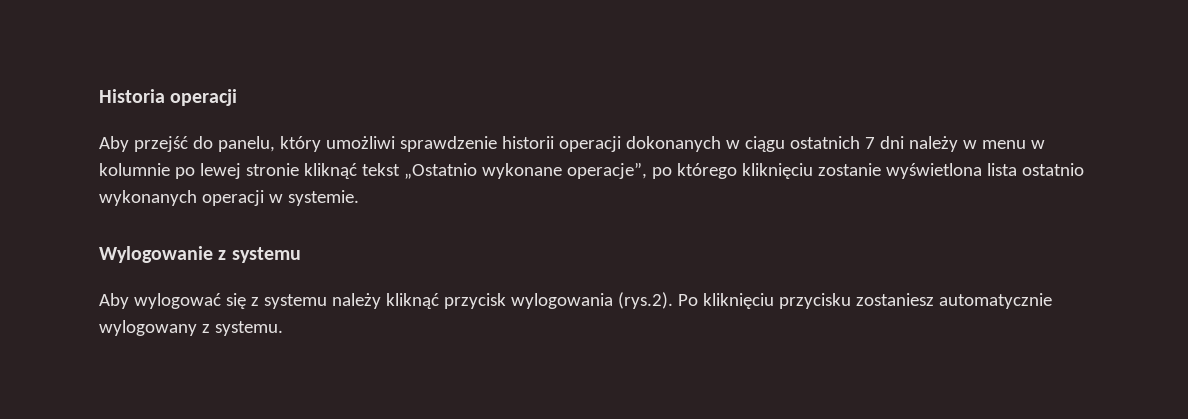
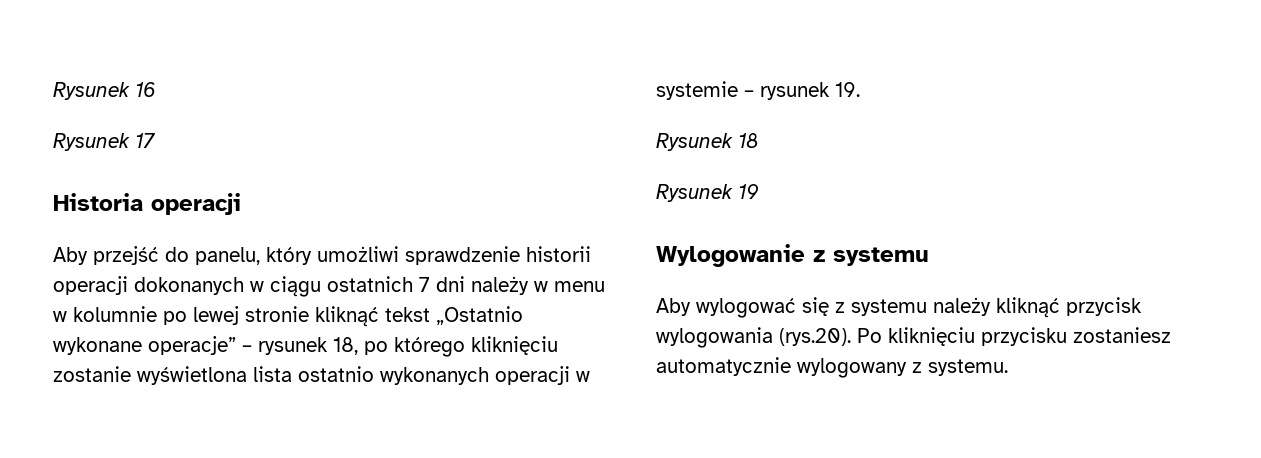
+ Rysunek 16
+ Rysunek 17
- Aby przejść do panelu, który umożliwi sprawdzenie historii operacji dokonanych w ciągu ostatnich 7 dni należy w menu w kolumnie po lewej stronie kliknąć tekst „Ostatnio wykonane operacje”, po którego kliknięciu zostanie wyświetlona lista ostatnio wykonanych operacji w systemie.
+ Aby przejść do panelu, który umożliwi sprawdzenie historii operacji dokonanych w ciągu ostatnich 7 dni należy w menu w kolumnie po lewej stronie kliknąć tekst „Ostatnio wykonane operacje” – rysunek 18, po którego kliknięciu zostanie wyświetlona lista ostatnio wykonanych operacji w systemie – rysunek 19.
+ Rysunek 18
+ Rysunek 19
- Aby wylogować się z systemu należy kliknąć przycisk wylogowania (rys.2). Po kliknięciu przycisku zostaniesz automatycznie wylogowany z systemu.
+ Aby wylogować się z systemu należy kliknąć przycisk wylogowania (rys.20). Po kliknięciu przycisku zostaniesz automatycznie wylogowany z systemu.

